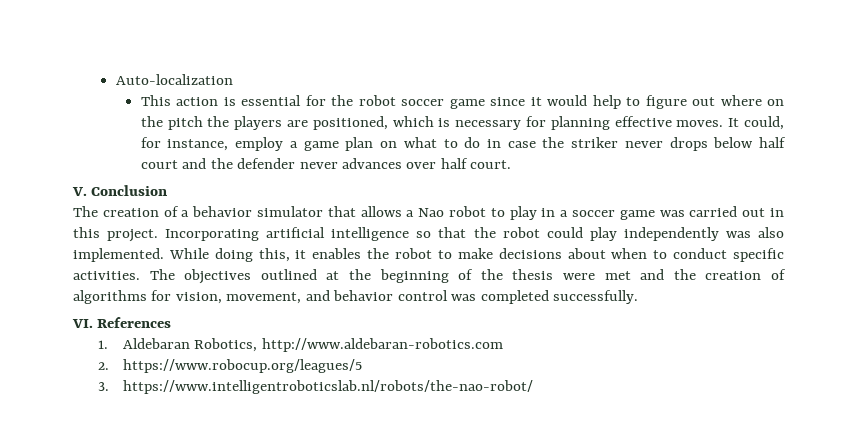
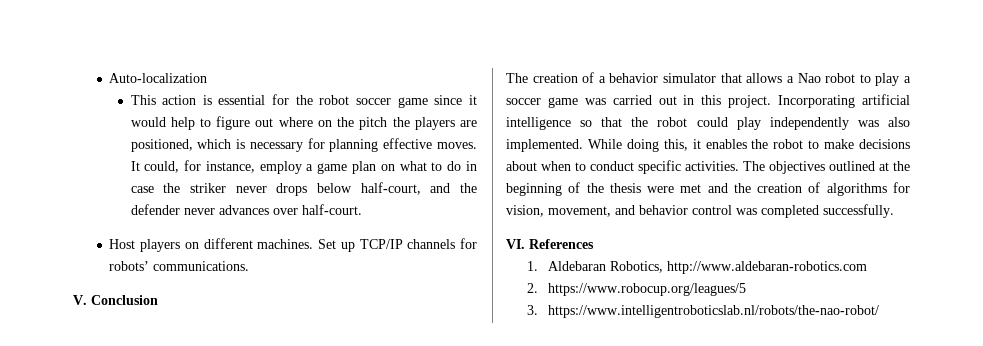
- It could, for instance, employ a game plan on what to do in case the striker never drops below half court and the defender never advances over half court.
+ It could, for instance, employ a game plan on what to do in case the striker never drops below half-court, and the defender never advances over half-court.
+ Host players on different machines. Set up TCP/IP channels for robots’ communications.
- The creation of a behavior simulator that allows a Nao robot to play in a soccer game was carried out in this project.
+ The creation of a behavior simulator that allows a Nao robot to play a soccer game was carried out in this project.

